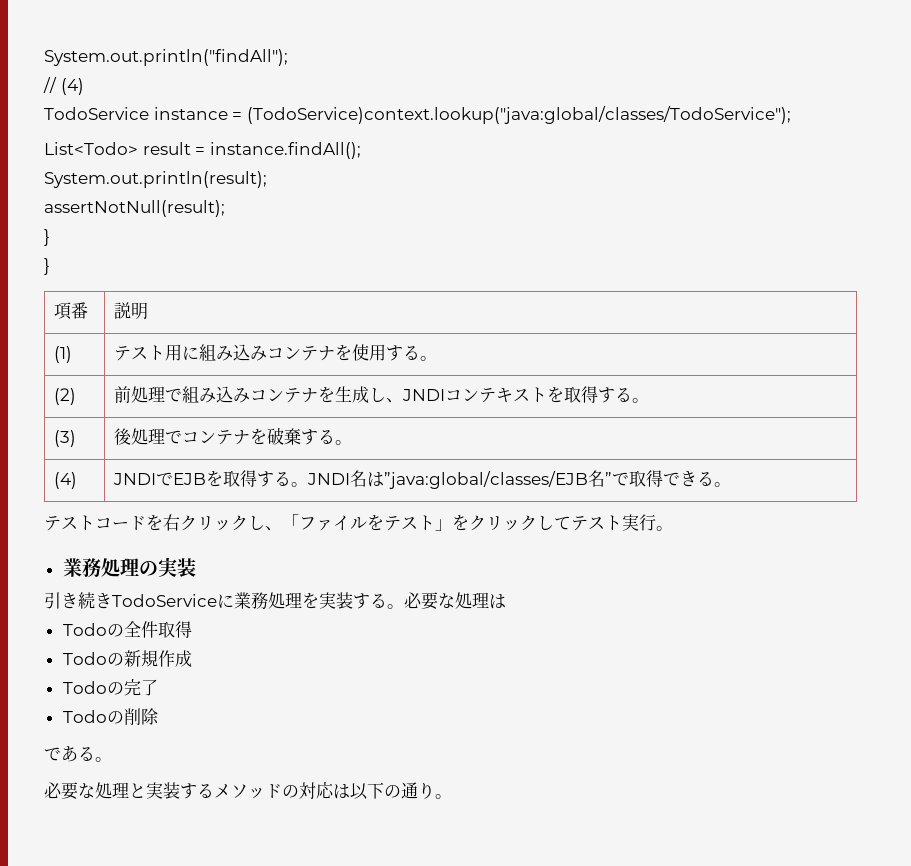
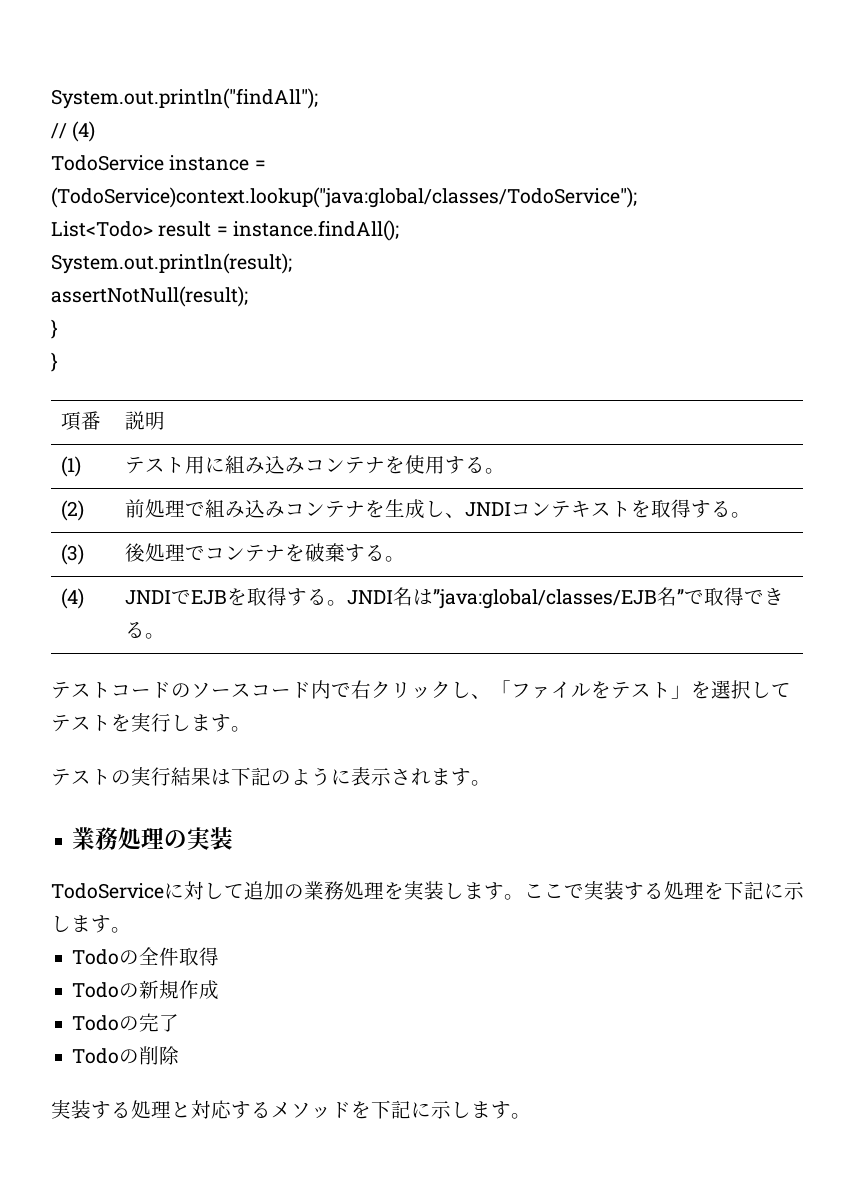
- テストコードを右クリックし、「ファイルをテスト」をクリックしてテスト実行。
+ テストコードのソースコード内で右クリックし、「ファイルをテスト」を選択してテストを実行します。
+ テストの実行結果は下記のように表示されます。
  業務処理の実装
- 引き続きTodoServiceに業務処理を実装する。必要な処理は
+ TodoServiceに対して追加の業務処理を実装します。ここで実装する処理を下記に示します。
- である。
- 必要な処理と実装するメソッドの対応は以下の通り。
+ 実装する処理と対応するメソッドを下記に示します。

